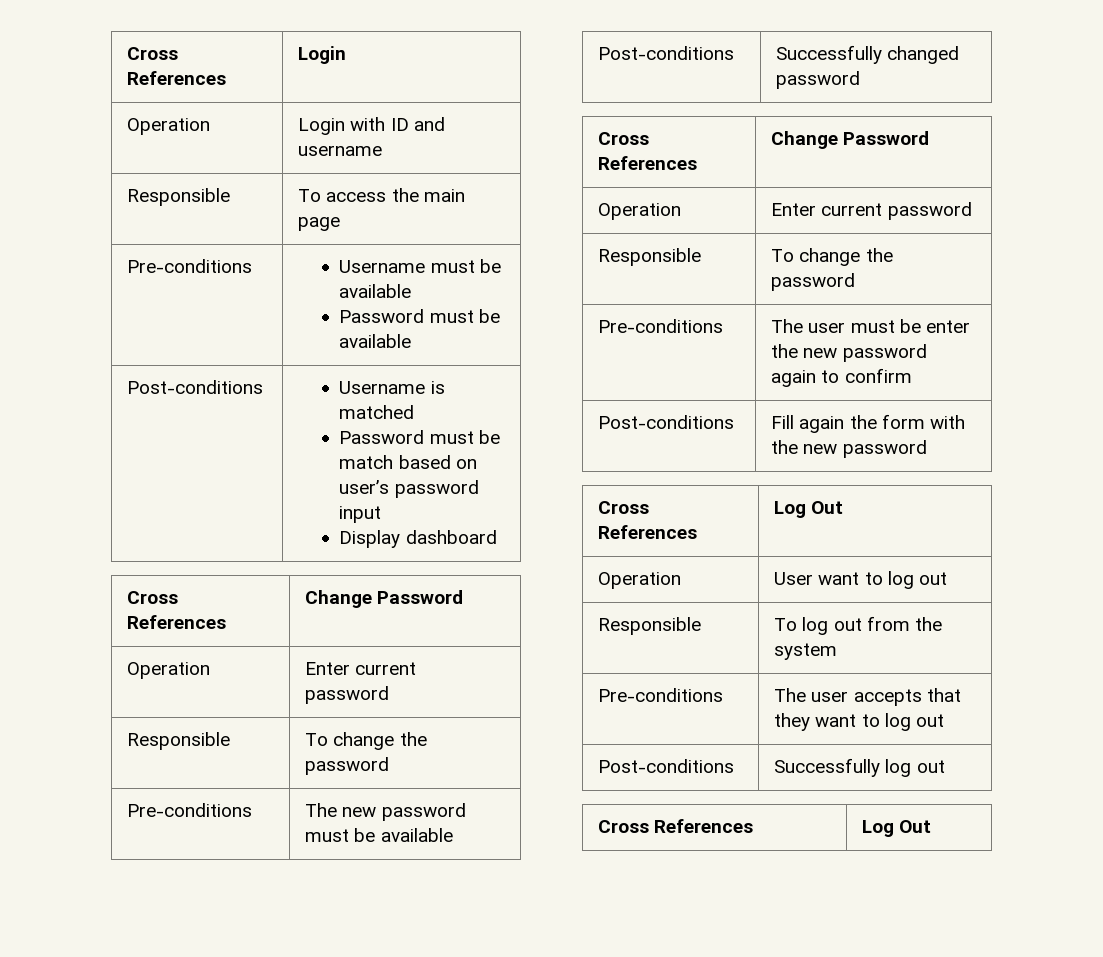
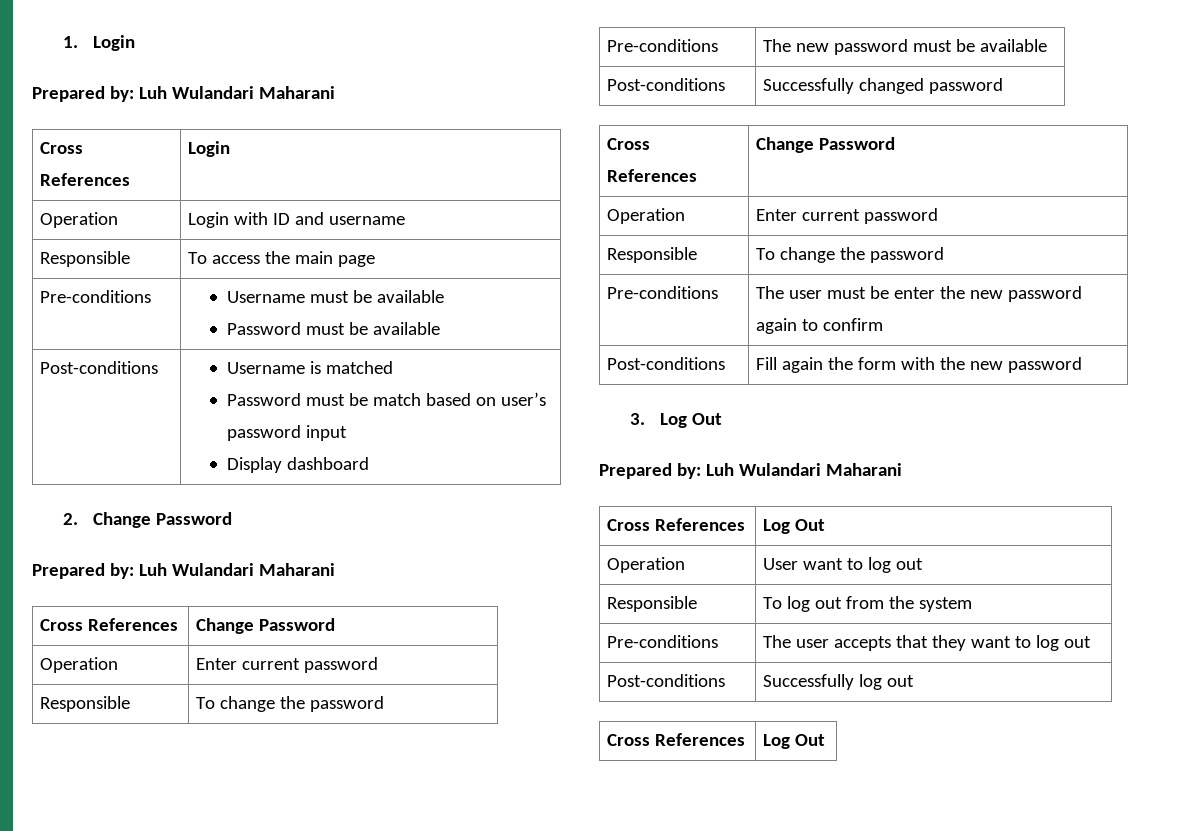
+ 1. Login
+ Prepared by: Luh Wulandari Maharani
+ 2. Change Password
+ Prepared by: Luh Wulandari Maharani
+ 3. Log Out
+ Prepared by: Luh Wulandari Maharani

